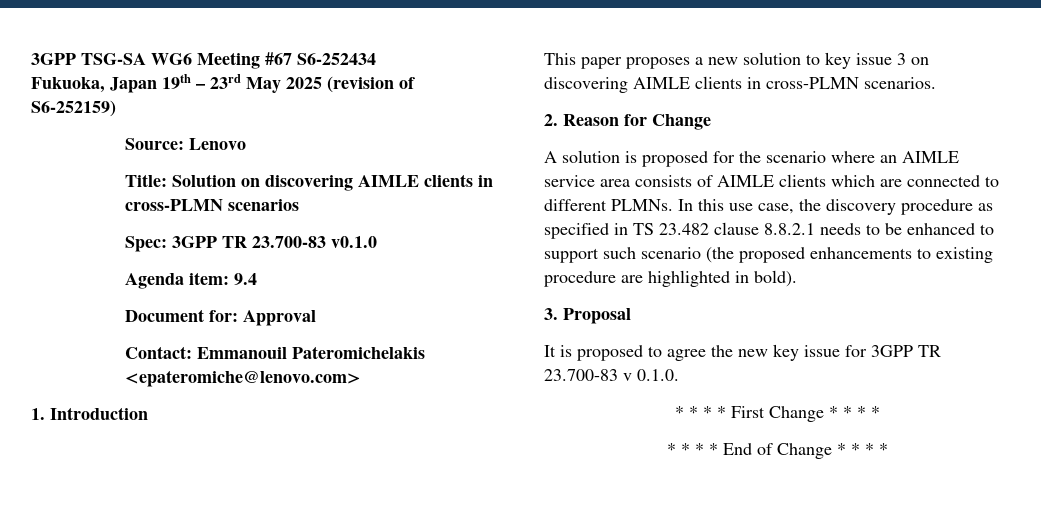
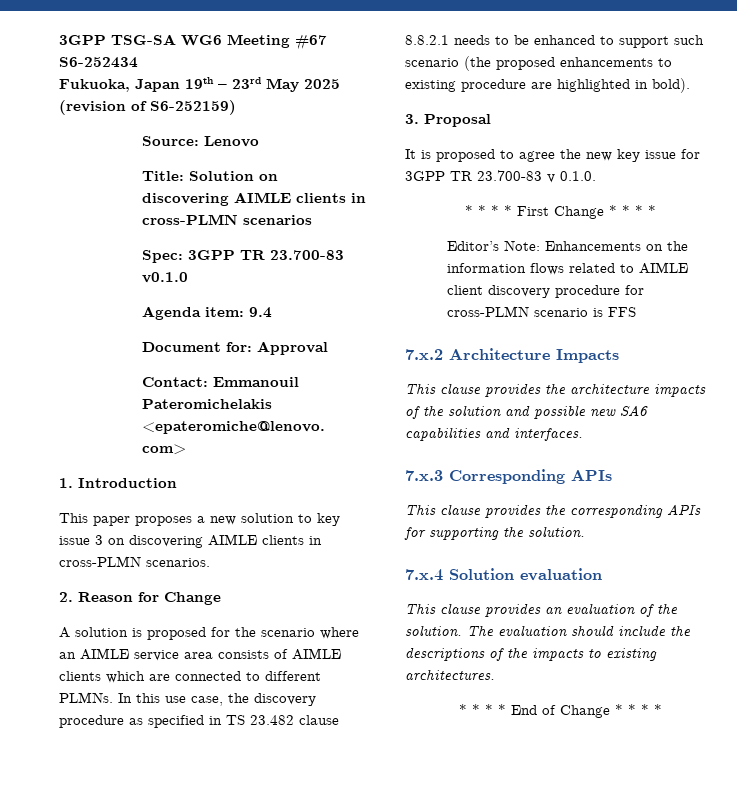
+ Editor’s Note: Enhancements on the information flows related to AIMLE client discovery procedure for cross-PLMN scenario is FFS
+ 7.x.2 Architecture Impacts
+ This clause provides the architecture impacts of the solution and possible new SA6 capabilities and interfaces.
+ 7.x.3 Corresponding APIs
+ This clause provides the corresponding APIs for supporting the solution.
+ 7.x.4 Solution evaluation
+ This clause provides an evaluation of the solution. The evaluation should include the descriptions of the impacts to existing architectures.

